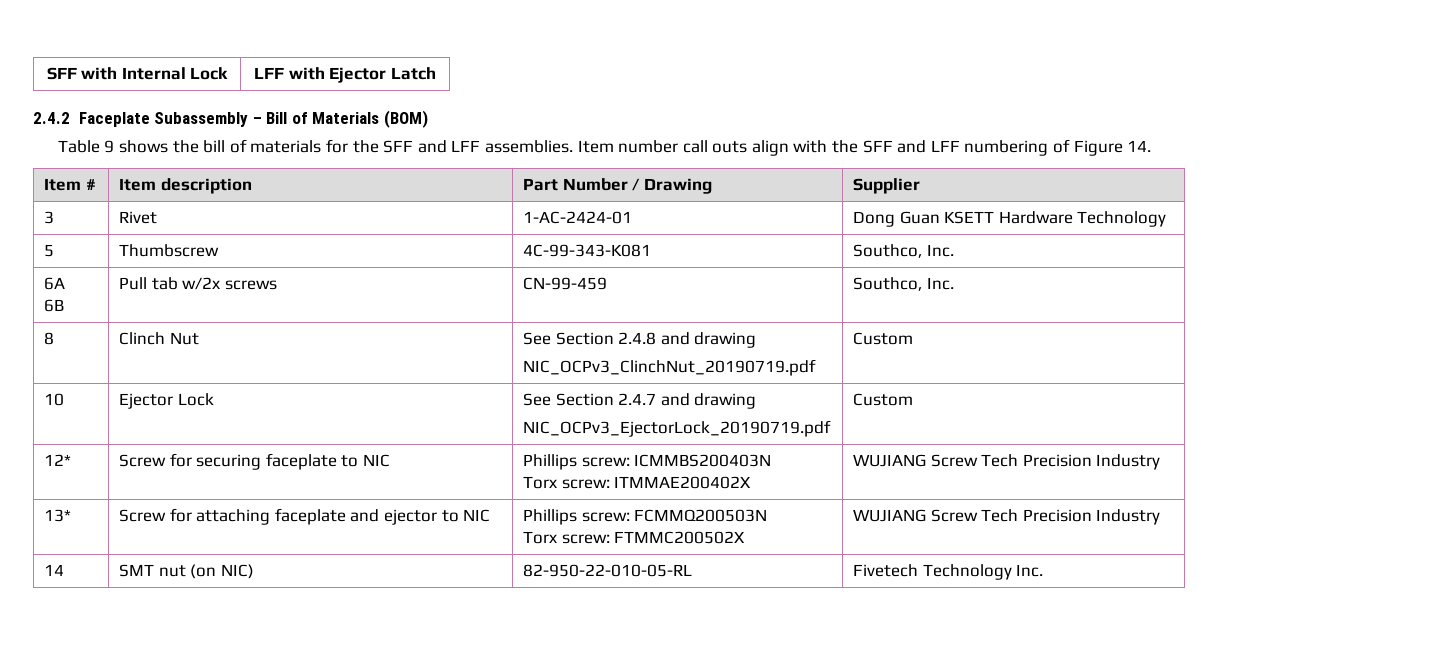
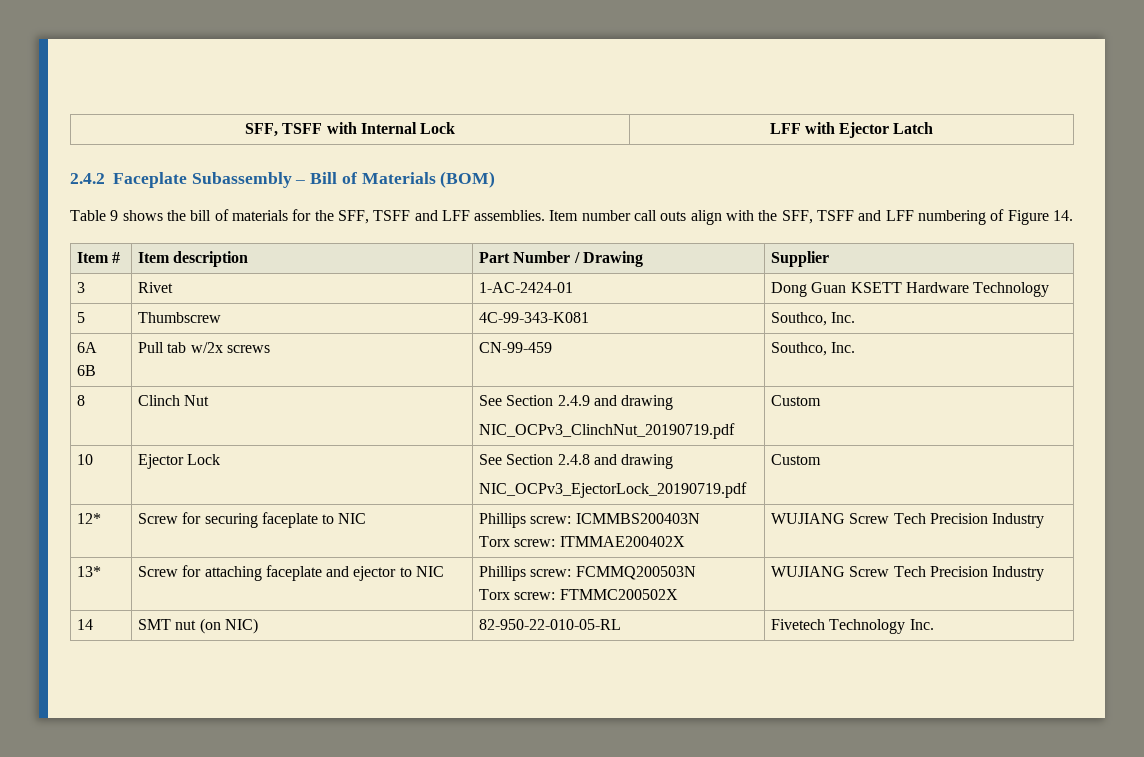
- SFF with Internal Lock | LFF with Ejector Latch
+ SFF, TSFF with Internal Lock | LFF with Ejector Latch
- Table 9 shows the bill of materials for the SFF and LFF assemblies.
+ Table 9 shows the bill of materials for the SFF, TSFF and LFF assemblies.
- Item number call outs align with the SFF and LFF numbering of Figure 14.
+ Item number call outs align with the SFF, TSFF and LFF numbering of Figure 14.
- 8 | Clinch Nut | See Section 2.4.8 and drawing
+ 8 | Clinch Nut | See Section 2.4.9 and drawing
- 10 | Ejector Lock | See Section 2.4.7 and drawing
+ 10 | Ejector Lock | See Section 2.4.8 and drawing

